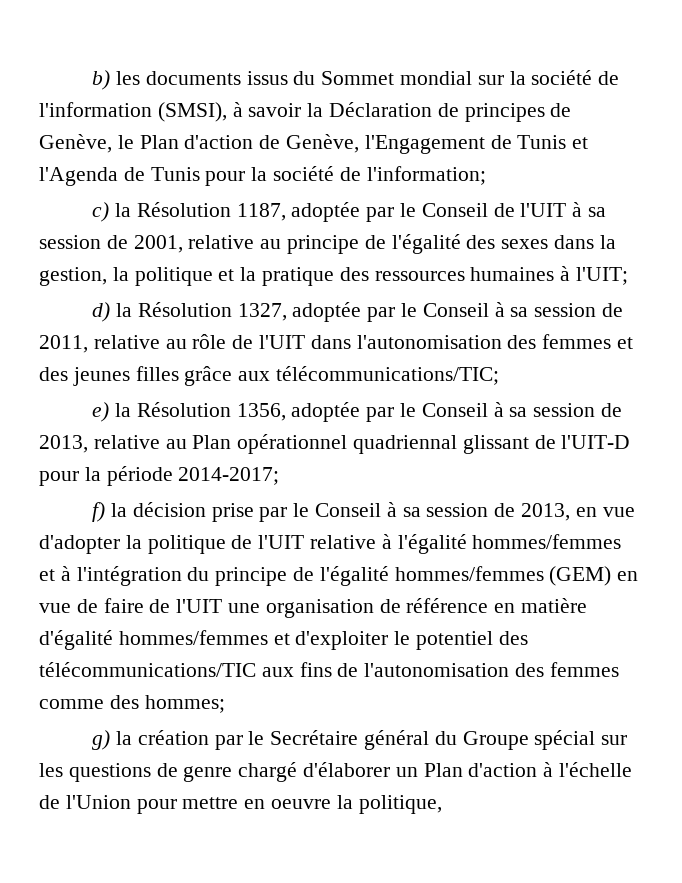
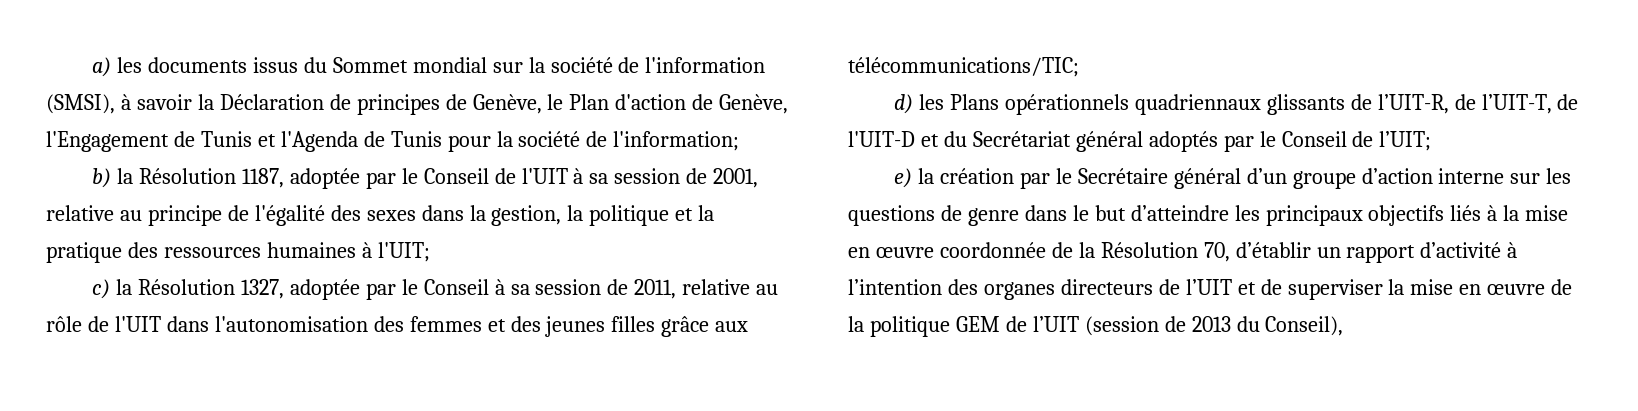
- b) les documents issus du Sommet mondial sur la société de l'information (SMSI), à savoir la Déclaration de principes de Genève, le Plan d'action de Genève, l'Engagement de Tunis et l'Agenda de Tunis pour la société de l'information;
+ a) les documents issus du Sommet mondial sur la société de l'information (SMSI), à savoir la Déclaration de principes de Genève, le Plan d'action de Genève, l'Engagement de Tunis et l'Agenda de Tunis pour la société de l'information;
- c) la Résolution 1187, adoptée par le Conseil de l'UIT à sa session de 2001, relative au principe de l'égalité des sexes dans la gestion, la politique et la pratique des ressources humaines à l'UIT;
+ b) la Résolution 1187, adoptée par le Conseil de l'UIT à sa session de 2001, relative au principe de l'égalité des sexes dans la gestion, la politique et la pratique des ressources humaines à l'UIT;
- d) la Résolution 1327, adoptée par le Conseil à sa session de 2011, relative au rôle de l'UIT dans l'autonomisation des femmes et des jeunes filles grâce aux télécommunications/TIC;
+ c) la Résolution 1327, adoptée par le Conseil à sa session de 2011, relative au rôle de l'UIT dans l'autonomisation des femmes et des jeunes filles grâce aux télécommunications/TIC;
- e) la Résolution 1356, adoptée par le Conseil à sa session de 2013, relative au Plan opérationnel quadriennal glissant de l'UIT-D pour la période 2014-2017;
- f) la décision prise par le Conseil à sa session de 2013, en vue d'adopter la politique de l'UIT relative à l'égalité hommes/femmes et à l'intégration du principe de l'égalité hommes/femmes (GEM) en vue de faire de l'UIT une organisation de référence en matière d'égalité hommes/femmes et d'exploiter le potentiel des télécommunications/TIC aux fins de l'autonomisation des femmes comme des hommes;
- g) la création par le Secrétaire général du Groupe spécial sur les questions de genre chargé d'élaborer un Plan d'action à l'échelle de l'Union pour mettre en oeuvre la politique,
+ d) les Plans opérationnels quadriennaux glissants de l’UIT-R, de l’UIT-T, de l'UIT-D et du Secrétariat général adoptés par le Conseil de l’UIT;
+ e) la création par le Secrétaire général d’un groupe d’action interne sur les questions de genre dans le but d’atteindre les principaux objectifs liés à la mise en œuvre coordonnée de la Résolution 70, d’établir un rapport d’activité à l’intention des organes directeurs de l’UIT et de superviser la mise en œuvre de la politique GEM de l’UIT (session de 2013 du Conseil),

